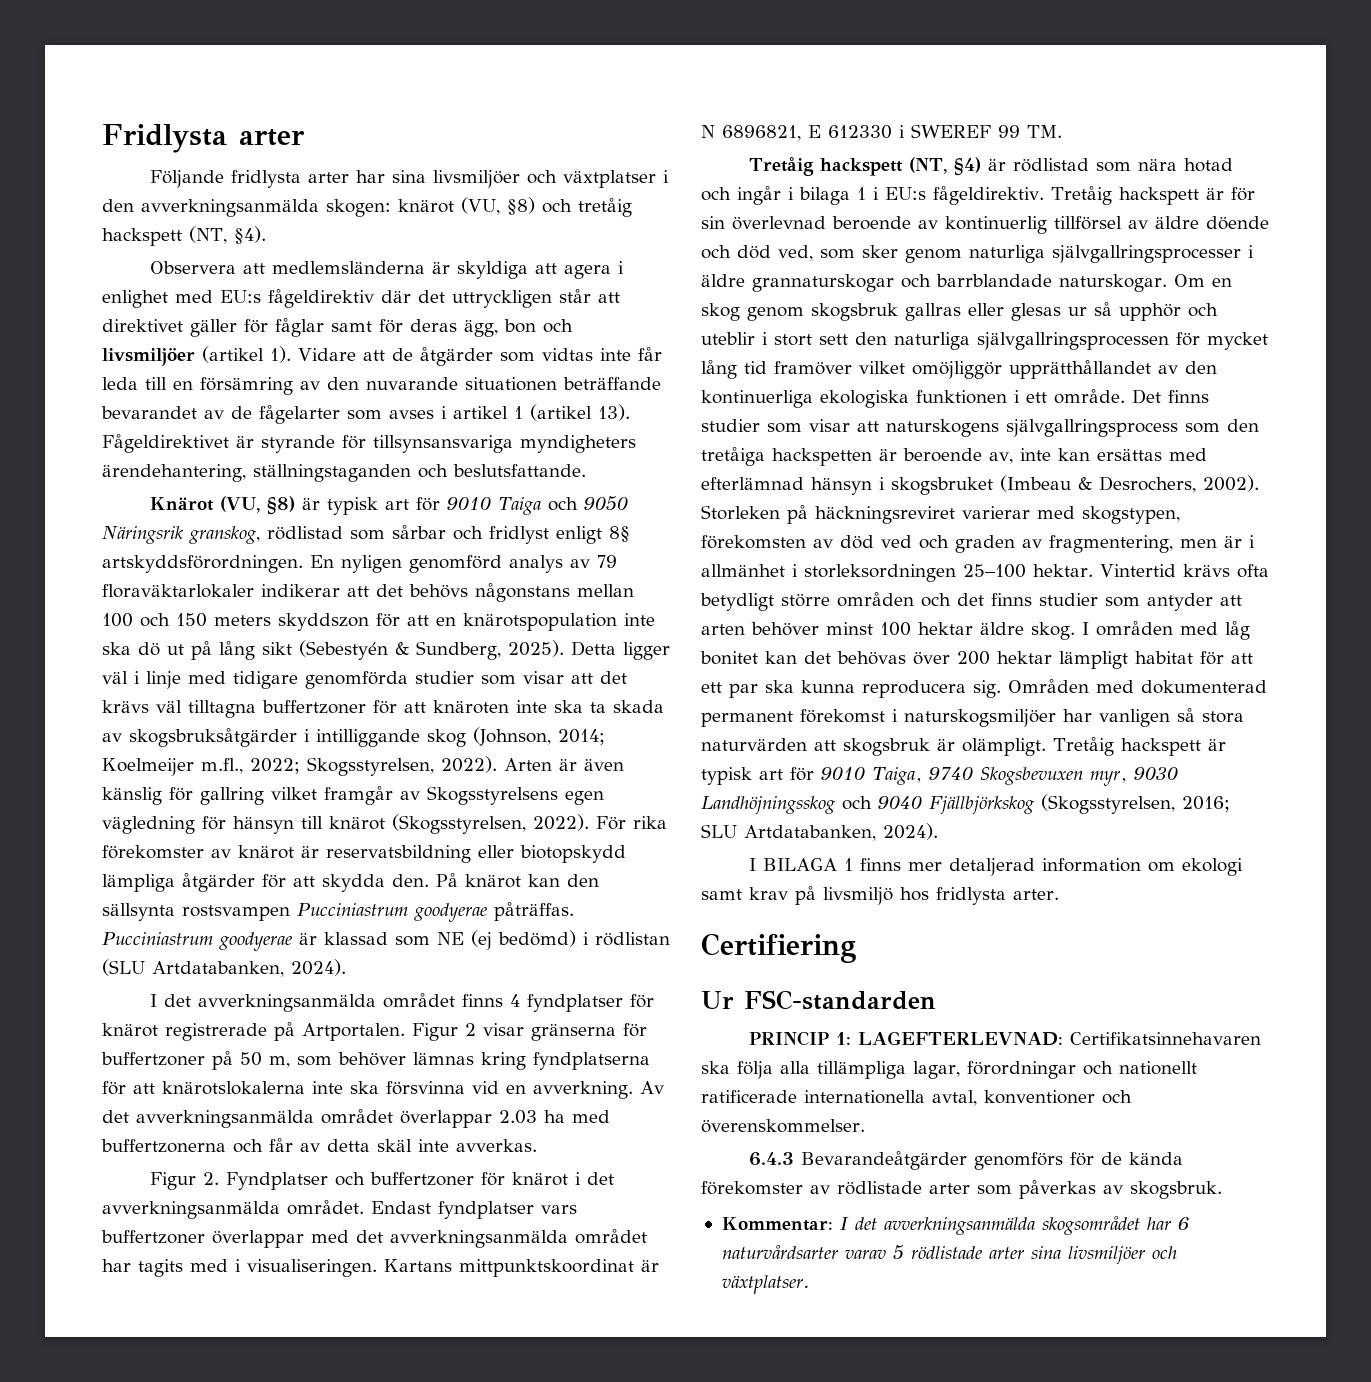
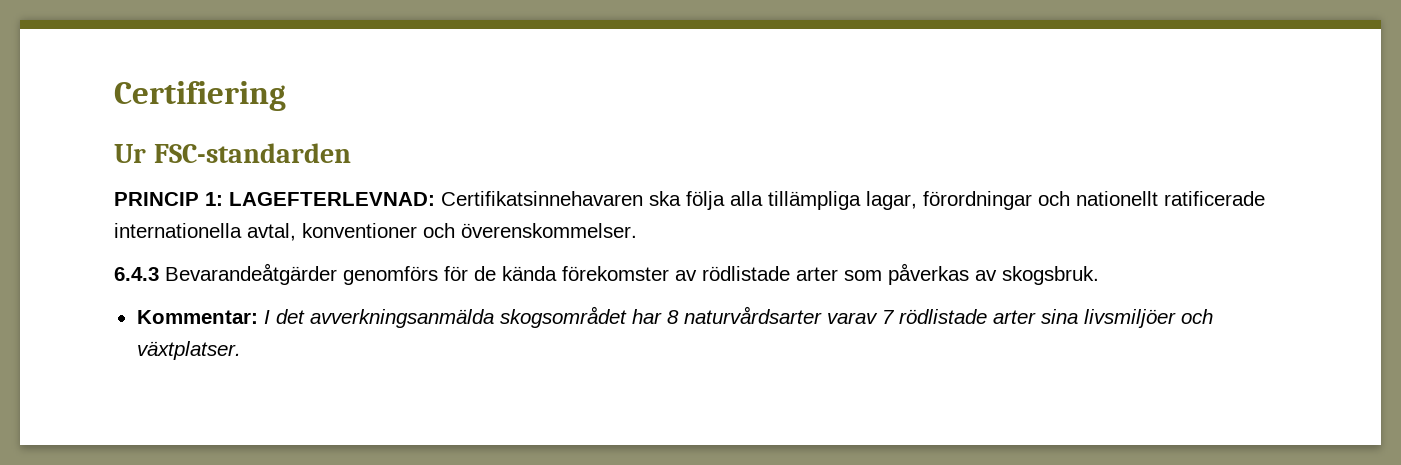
- Fridlysta arter
- Följande fridlysta arter har sina livsmiljöer och växtplatser i den avverkningsanmälda skogen: knärot (VU, §8) och tretåig hackspett (NT, §4).
- Observera att medlemsländerna är skyldiga att agera i enlighet med EU:s fågeldirektiv där det uttryckligen står att direktivet gäller för fåglar samt för deras ägg, bon och livsmiljöer (artikel 1). Vidare att de åtgärder som vidtas inte får leda till en försämring av den nuvarande situationen beträffande bevarandet av de fågelarter som avses i artikel 1 (artikel 13). Fågeldirektivet är styrande för tillsynsansvariga myndigheters ärendehantering, ställningstaganden och beslutsfattande.
- Knärot (VU, §8) är typisk art för 9010 Taiga och 9050 Näringsrik granskog, rödlistad som sårbar och fridlyst enligt 8§ artskyddsförordningen. En nyligen genomförd analys av 79 floraväktarlokaler indikerar att det behövs någonstans mellan 100 och 150 meters skyddszon för att en knärotspopulation inte ska dö ut på lång sikt (Sebestyén & Sundberg, 2025). Detta ligger väl i linje med tidigare genomförda studier som visar att det krävs väl tilltagna buffertzoner för att knäroten inte ska ta skada av skogsbruksåtgärder i intilliggande skog (Johnson, 2014; Koelmeijer m.fl., 2022; Skogsstyrelsen, 2022). Arten är även känslig för gallring vilket framgår av Skogsstyrelsens egen vägledning för hänsyn till knärot (Skogsstyrelsen, 2022). För rika förekomster av knärot är reservatsbildning eller biotopskydd lämpliga åtgärder för att skydda den. På knärot kan den sällsynta rostsvampen Pucciniastrum goodyerae påträffas. Pucciniastrum goodyerae är klassad som NE (ej bedömd) i rödlistan (SLU Artdatabanken, 2024).
- I det avverkningsanmälda området finns 4 fyndplatser för knärot registrerade på Artportalen. Figur 2 visar gränserna för buffertzoner på 50 m, som behöver lämnas kring fyndplatserna för att knärotslokalerna inte ska försvinna vid en avverkning. Av det avverkningsanmälda området överlappar 2.03 ha med buffertzonerna och får av detta skäl inte avverkas.
- Figur 2. Fyndplatser och buffertzoner för knärot i det avverkningsanmälda området. Endast fyndplatser vars buffertzoner överlappar med det avverkningsanmälda området har tagits med i visualiseringen. Kartans mittpunktskoordinat är N 6896821, E 612330 i SWEREF 99 TM.
- Tretåig hackspett (NT, §4) är rödlistad som nära hotad och ingår i bilaga 1 i EU:s fågeldirektiv. Tretåig hackspett är för sin överlevnad beroende av kontinuerlig tillförsel av äldre döende och död ved, som sker genom naturliga självgallringsprocesser i äldre grannaturskogar och barrblandade naturskogar. Om en skog genom skogsbruk gallras eller glesas ur så upphör och uteblir i stort sett den naturliga självgallringsprocessen för mycket lång tid framöver vilket omöjliggör upprätthållandet av den kontinuerliga ekologiska funktionen i ett område. Det finns studier som visar att naturskogens självgallringsprocess som den tretåiga hackspetten är beroende av, inte kan ersättas med efterlämnad hänsyn i skogsbruket (Imbeau & Desrochers, 2002). Storleken på häckningsreviret varierar med skogstypen, förekomsten av död ved och graden av fragmentering, men är i allmänhet i storleksordningen 25–100 hektar. Vintertid krävs ofta betydligt större områden och det finns studier som antyder att arten behöver minst 100 hektar äldre skog. I områden med låg bonitet kan det behövas över 200 hektar lämpligt habitat för att ett par ska kunna reproducera sig. Områden med dokumenterad permanent förekomst i naturskogsmiljöer har vanligen så stora naturvärden att skogsbruk är olämpligt. Tretåig hackspett är typisk art för 9010 Taiga, 9740 Skogsbevuxen myr, 9030 Landhöjningsskog och 9040 Fjällbjörkskog (Skogsstyrelsen, 2016; SLU Artdatabanken, 2024).
- I BILAGA 1 finns mer detaljerad information om ekologi samt krav på livsmiljö hos fridlysta arter.
- Kommentar: I det avverkningsanmälda skogsområdet har 6 naturvårdsarter varav 5 rödlistade arter sina livsmiljöer och växtplatser.
+ Kommentar: I det avverkningsanmälda skogsområdet har 8 naturvårdsarter varav 7 rödlistade arter sina livsmiljöer och växtplatser.

